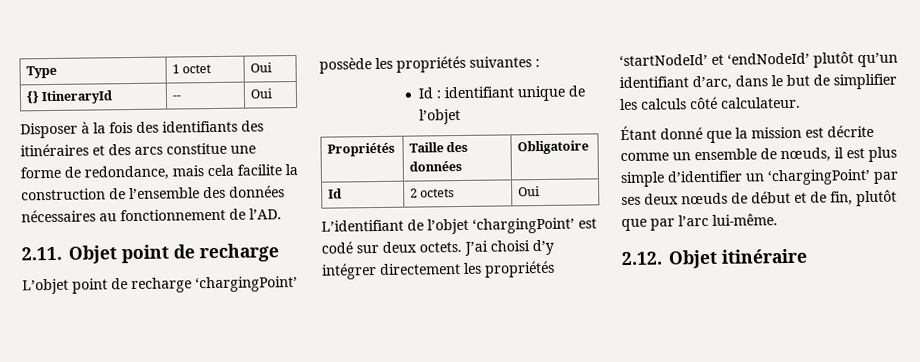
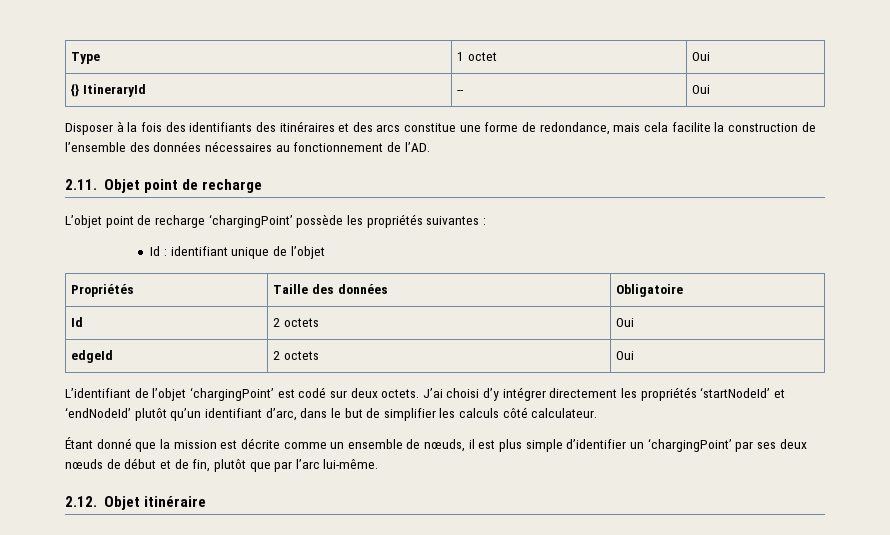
+ edgeId | 2 octets | Oui

